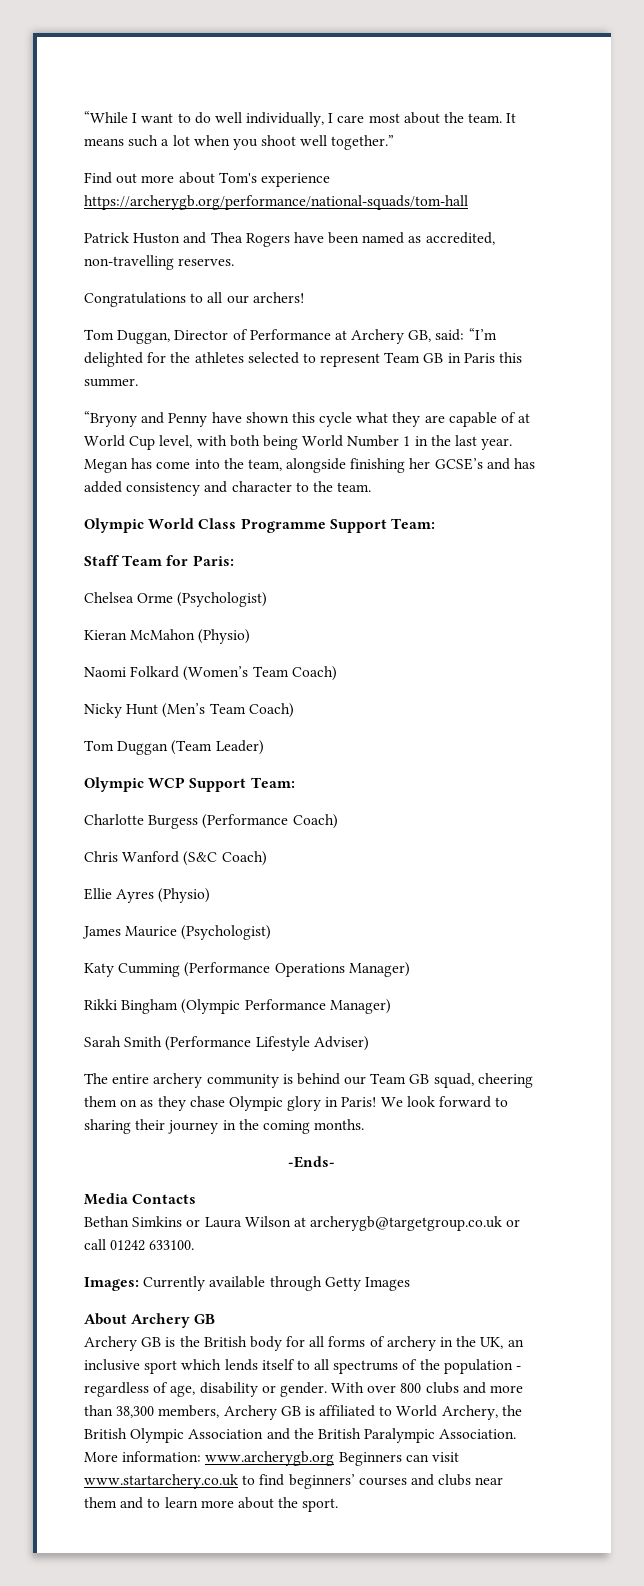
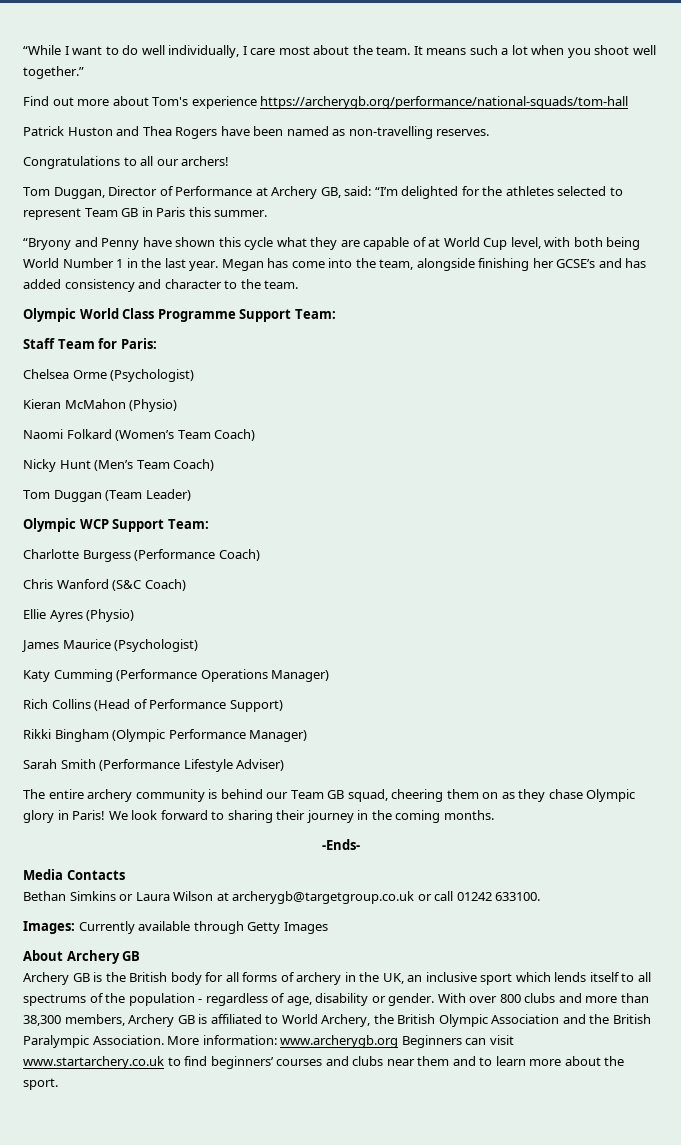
- Patrick Huston and Thea Rogers have been named as accredited, non-travelling reserves.
+ Patrick Huston and Thea Rogers have been named as non-travelling reserves.
+ Rich Collins (Head of Performance Support)

